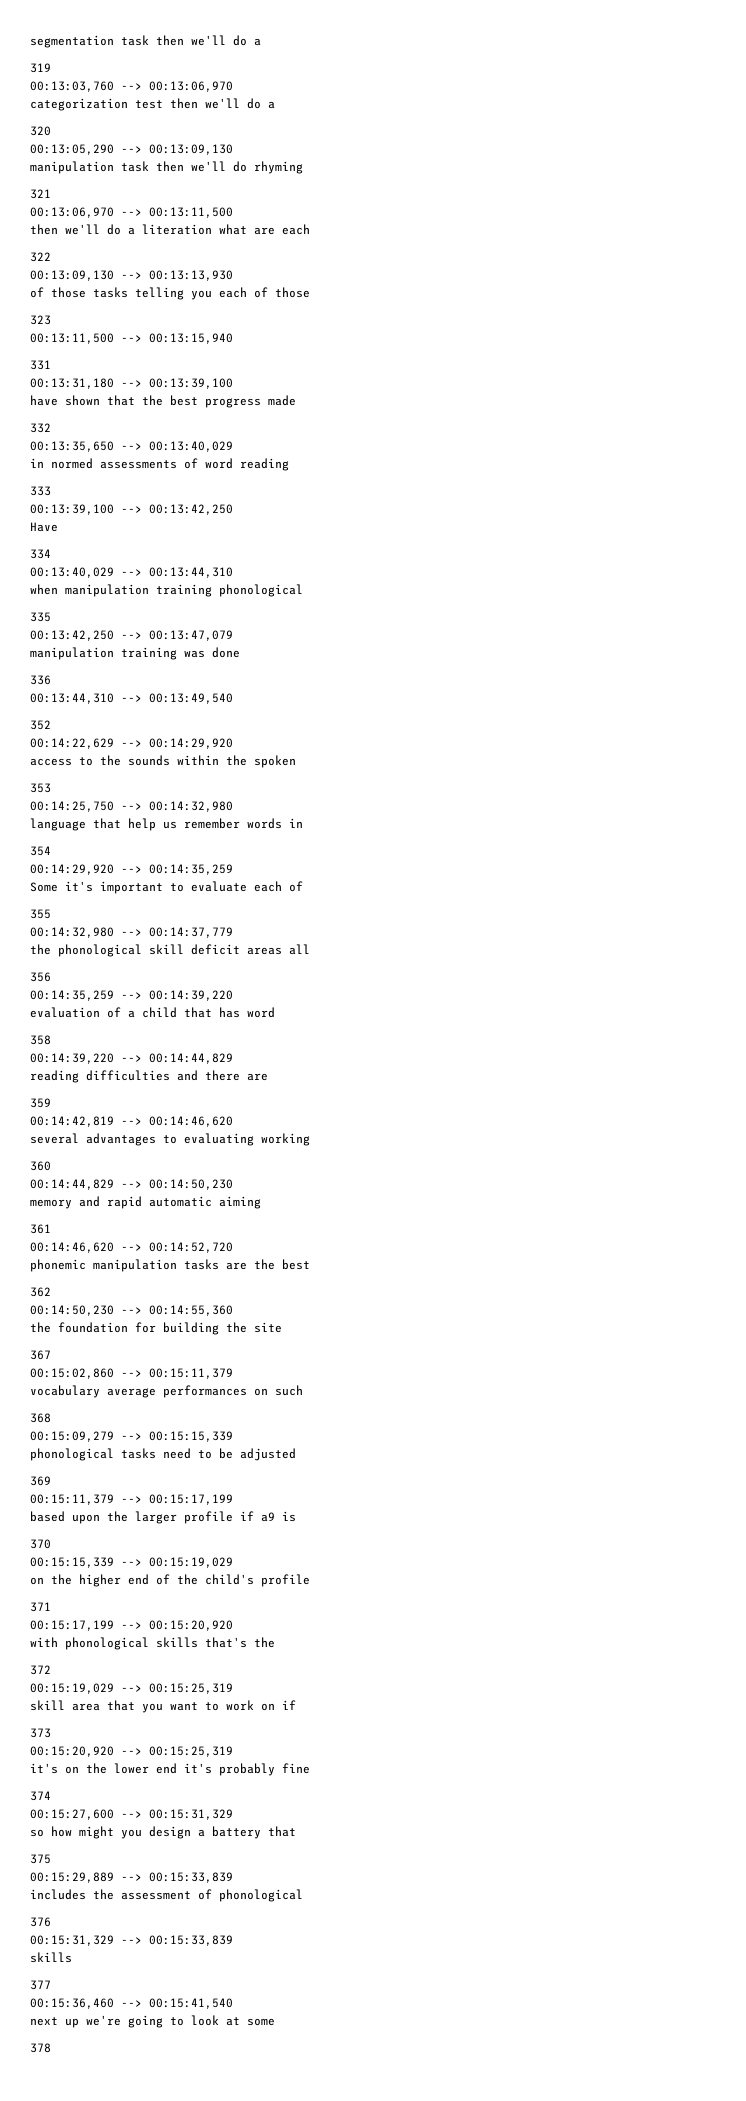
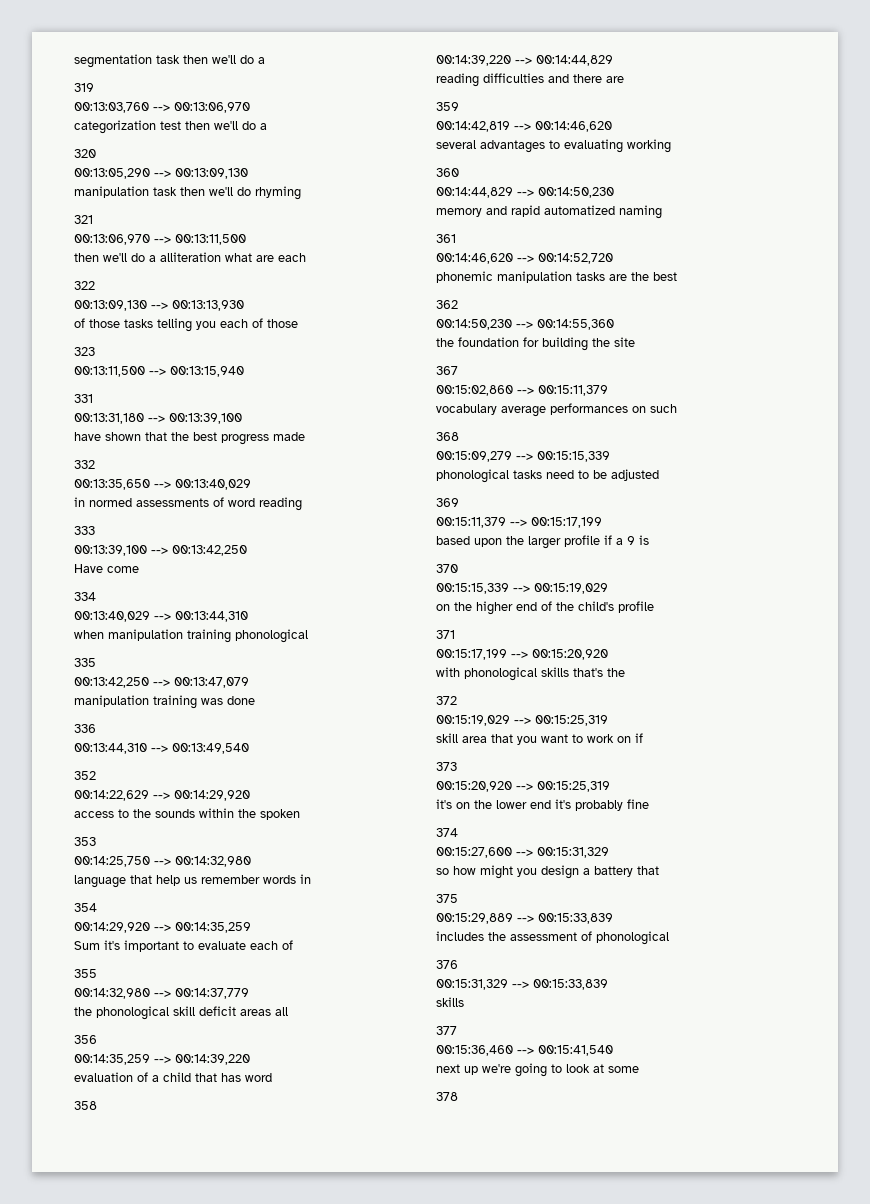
- then we'll do a literation what are each
+ then we'll do a alliteration what are each
- Have
+ Have come
- Some it's important to evaluate each of
+ Sum it's important to evaluate each of
- memory and rapid automatic aiming
+ memory and rapid automatized naming
- based upon the larger profile if a9 is
+ based upon the larger profile if a 9 is

